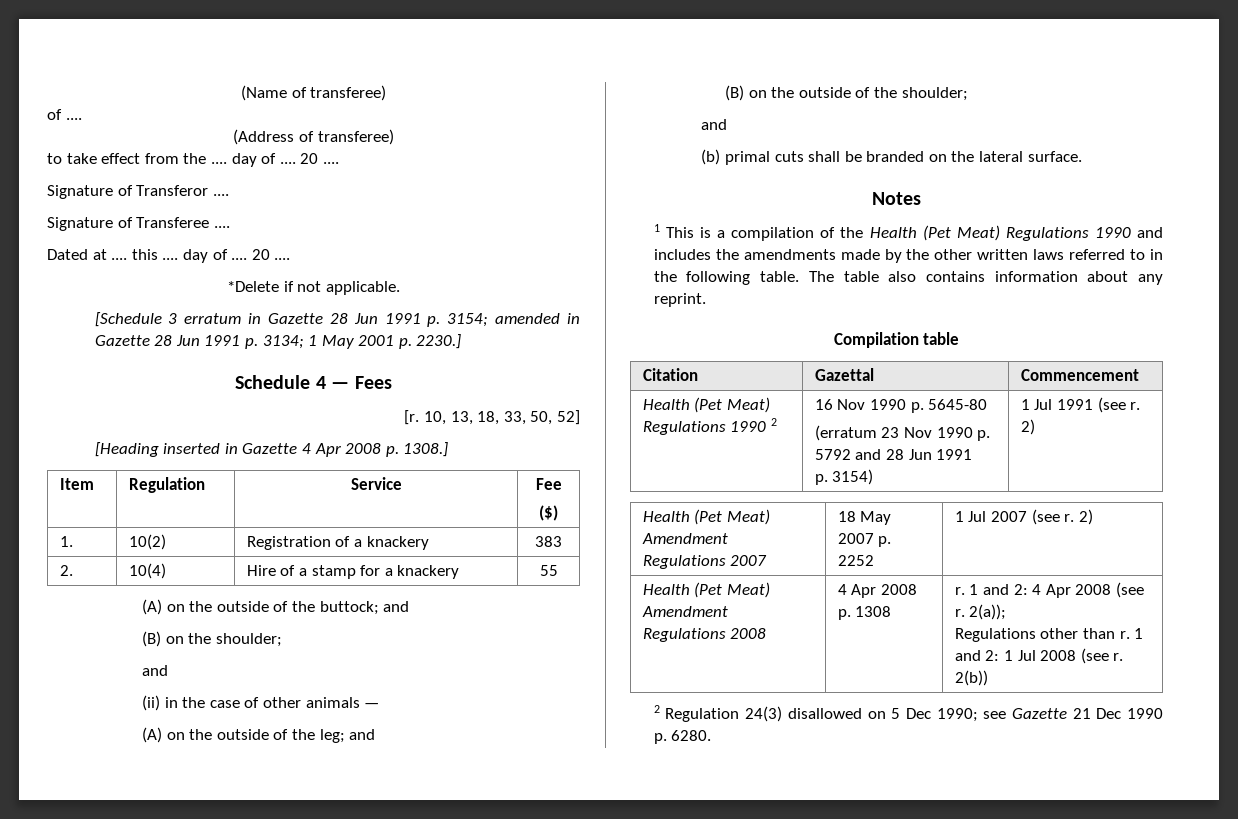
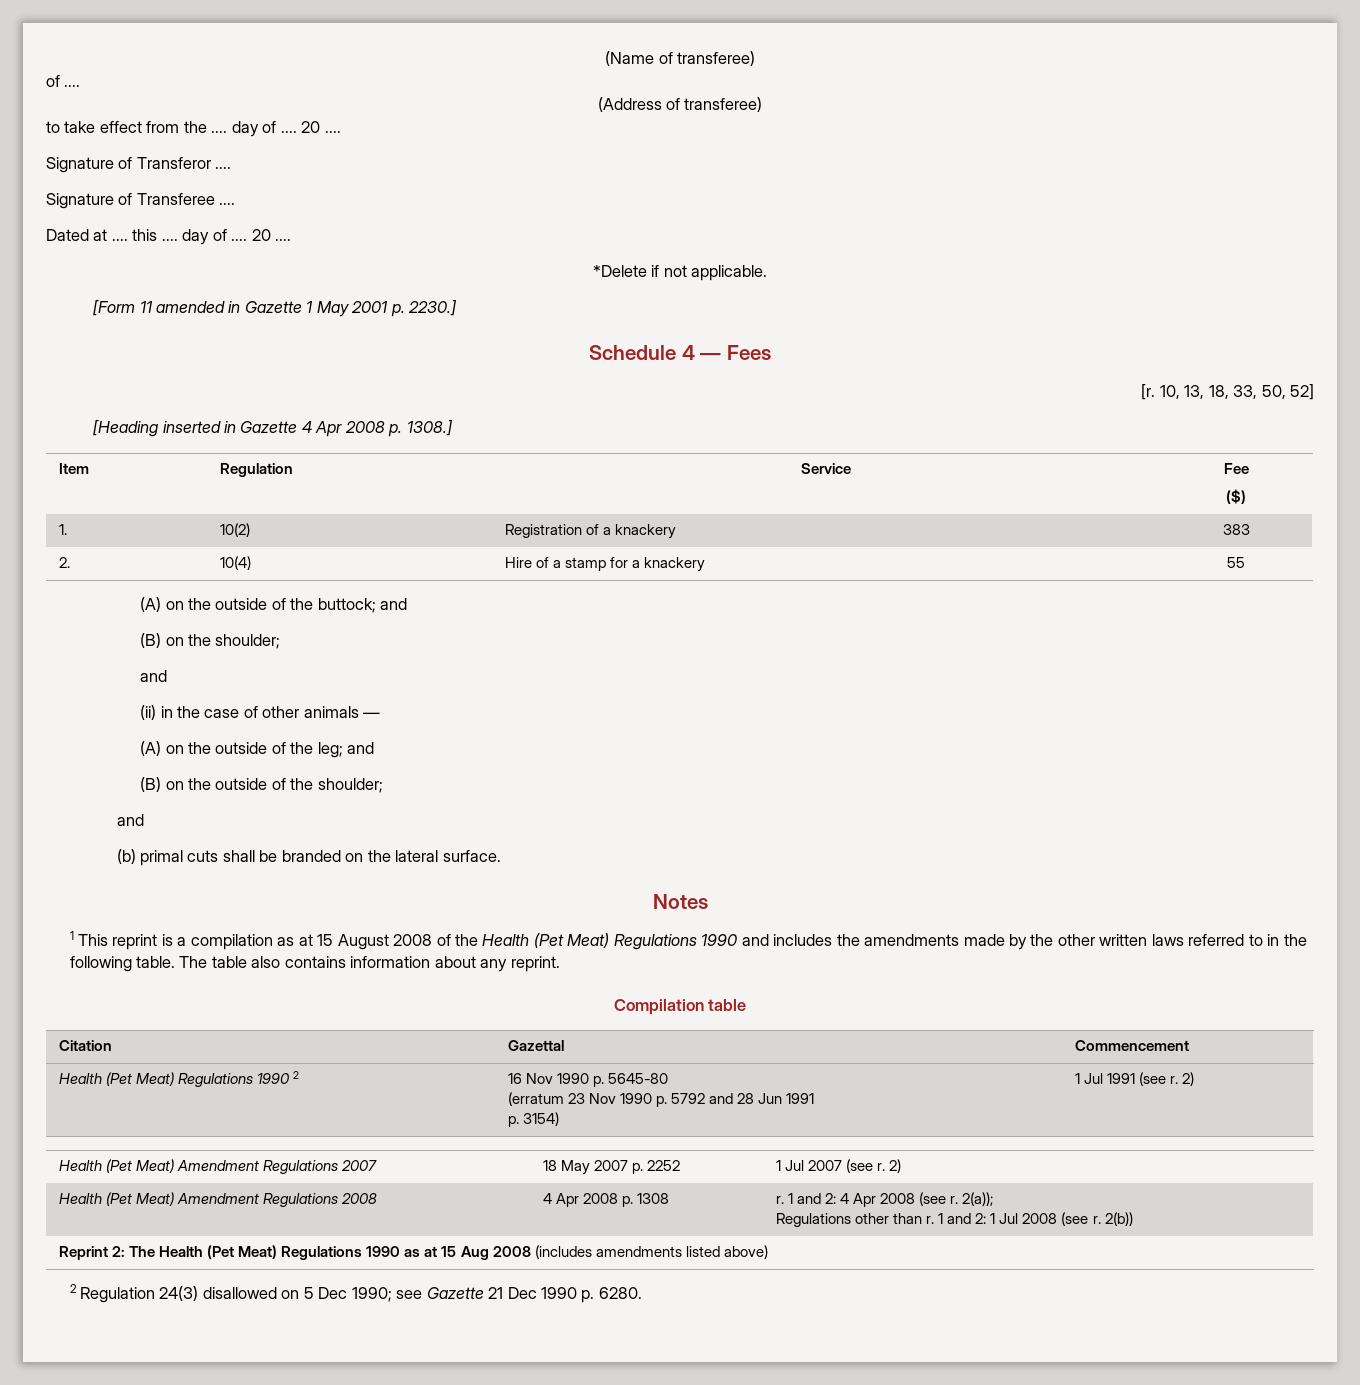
- [Schedule 3 erratum in Gazette 28 Jun 1991 p. 3154; amended in Gazette 28 Jun 1991 p. 3134; 1 May 2001 p. 2230.]
+ [Form 11 amended in Gazette 1 May 2001 p. 2230.]
- 1 This is a compilation of the Health (Pet Meat) Regulations 1990 and includes the amendments made by the other written laws referred to in the following table.
+ 1 This reprint is a compilation as at 15 August 2008 of the Health (Pet Meat) Regulations 1990 and includes the amendments made by the other written laws referred to in the following table.
+ Reprint 2: The Health (Pet Meat) Regulations 1990 as at 15 Aug 2008 (includes amendments listed above)

